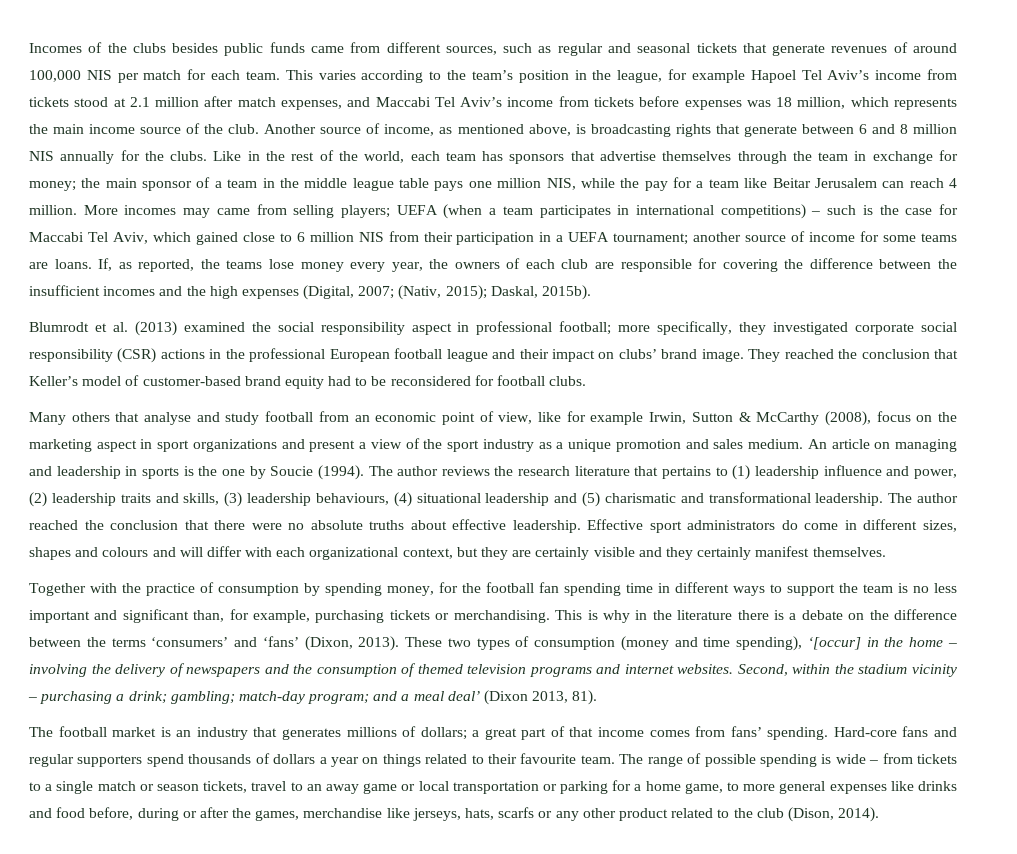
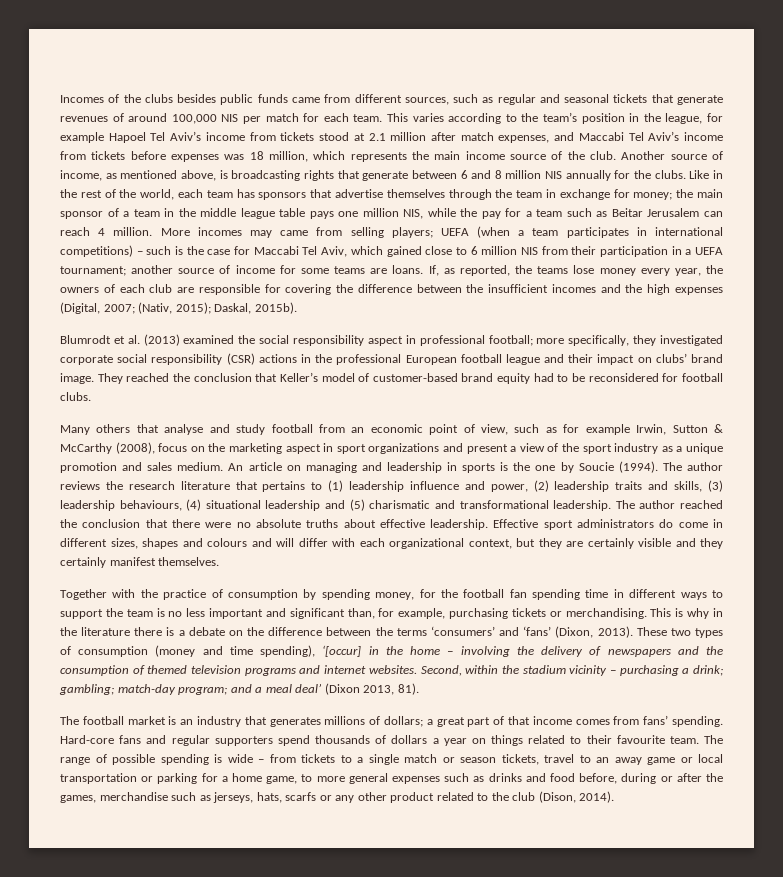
- Like in the rest of the world, each team has sponsors that advertise themselves through the team in exchange for money; the main sponsor of a team in the middle league table pays one million NIS, while the pay for a team like Beitar Jerusalem can reach 4 million.
+ Like in the rest of the world, each team has sponsors that advertise themselves through the team in exchange for money; the main sponsor of a team in the middle league table pays one million NIS, while the pay for a team such as Beitar Jerusalem can reach 4 million.
- Many others that analyse and study football from an economic point of view, like for example Irwin, Sutton & McCarthy (2008), focus on the marketing aspect in sport organizations and present a view of the sport industry as a unique promotion and sales medium.
+ Many others that analyse and study football from an economic point of view, such as for example Irwin, Sutton & McCarthy (2008), focus on the marketing aspect in sport organizations and present a view of the sport industry as a unique promotion and sales medium.
- The range of possible spending is wide – from tickets to a single match or season tickets, travel to an away game or local transportation or parking for a home game, to more general expenses like drinks and food before, during or after the games, merchandise like jerseys, hats, scarfs or any other product related to the club (Dison, 2014).
+ The range of possible spending is wide – from tickets to a single match or season tickets, travel to an away game or local transportation or parking for a home game, to more general expenses such as drinks and food before, during or after the games, merchandise such as jerseys, hats, scarfs or any other product related to the club (Dison, 2014).

